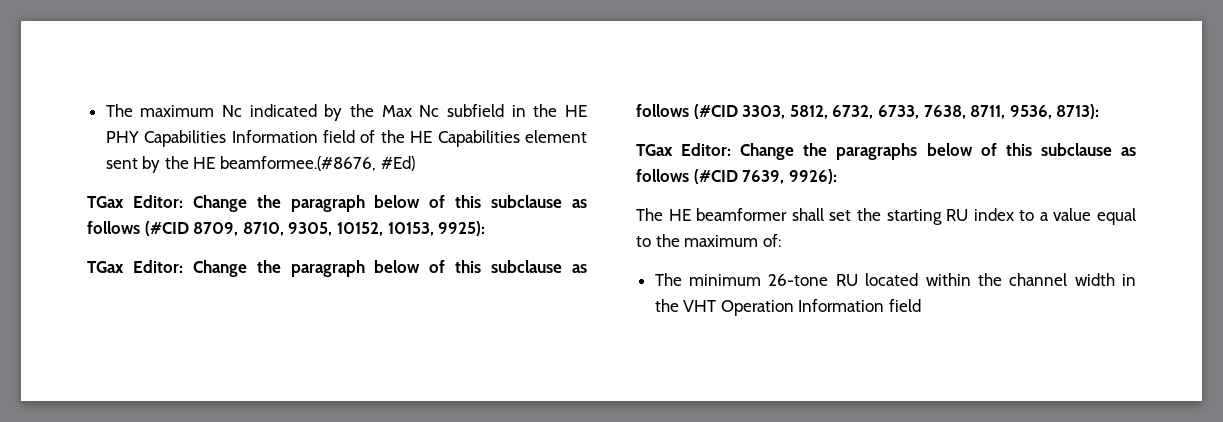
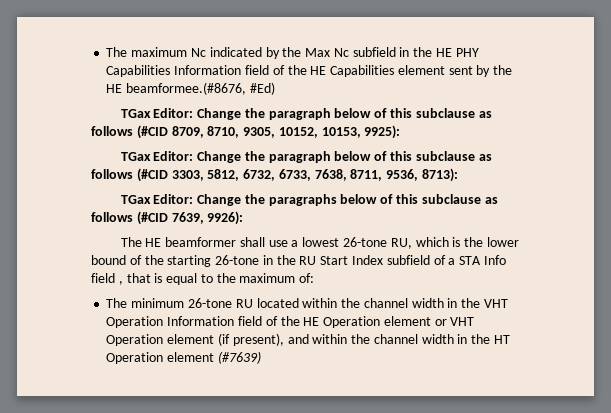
- The HE beamformer shall set the starting RU index to a value equal to the maximum of:
+ The HE beamformer shall use a lowest 26-tone RU, which is the lower bound of the starting 26-tone in the RU Start Index subfield of a STA Info field , that is equal to the maximum of:
- The minimum 26-tone RU located within the channel width in the VHT Operation Information field
+ The minimum 26-tone RU located within the channel width in the VHT Operation Information field of the HE Operation element or VHT Operation element (if present), and within the channel width in the HT Operation element (#7639)

